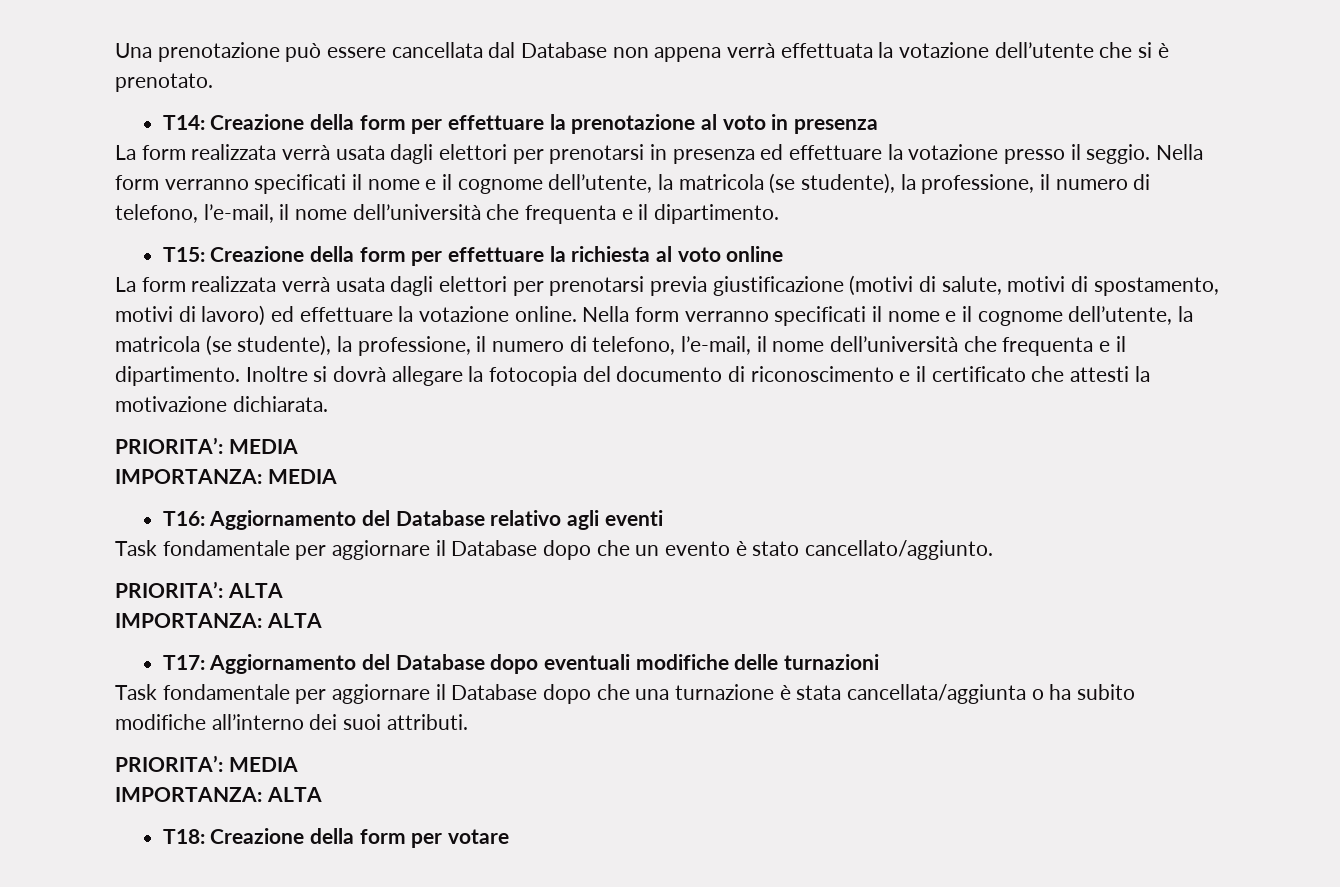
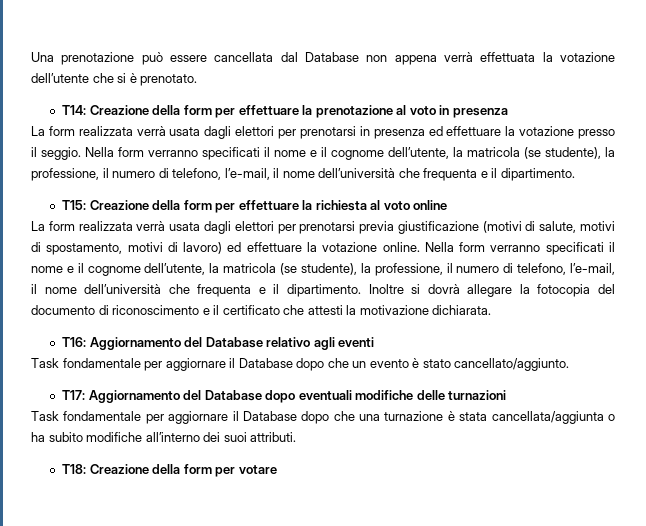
  Inoltre si dovrà allegare la fotocopia del documento di riconoscimento e il certificato che attesti la motivazione dichiarata.
- PRIORITA’: MEDIA
- IMPORTANZA: MEDIA
- PRIORITA’: ALTA
- IMPORTANZA: ALTA
  Task fondamentale per aggiornare il Database dopo che una turnazione è stata cancellata/aggiunta o ha subito modifiche all’interno dei suoi attributi.
- PRIORITA’: MEDIA
- IMPORTANZA: ALTA

